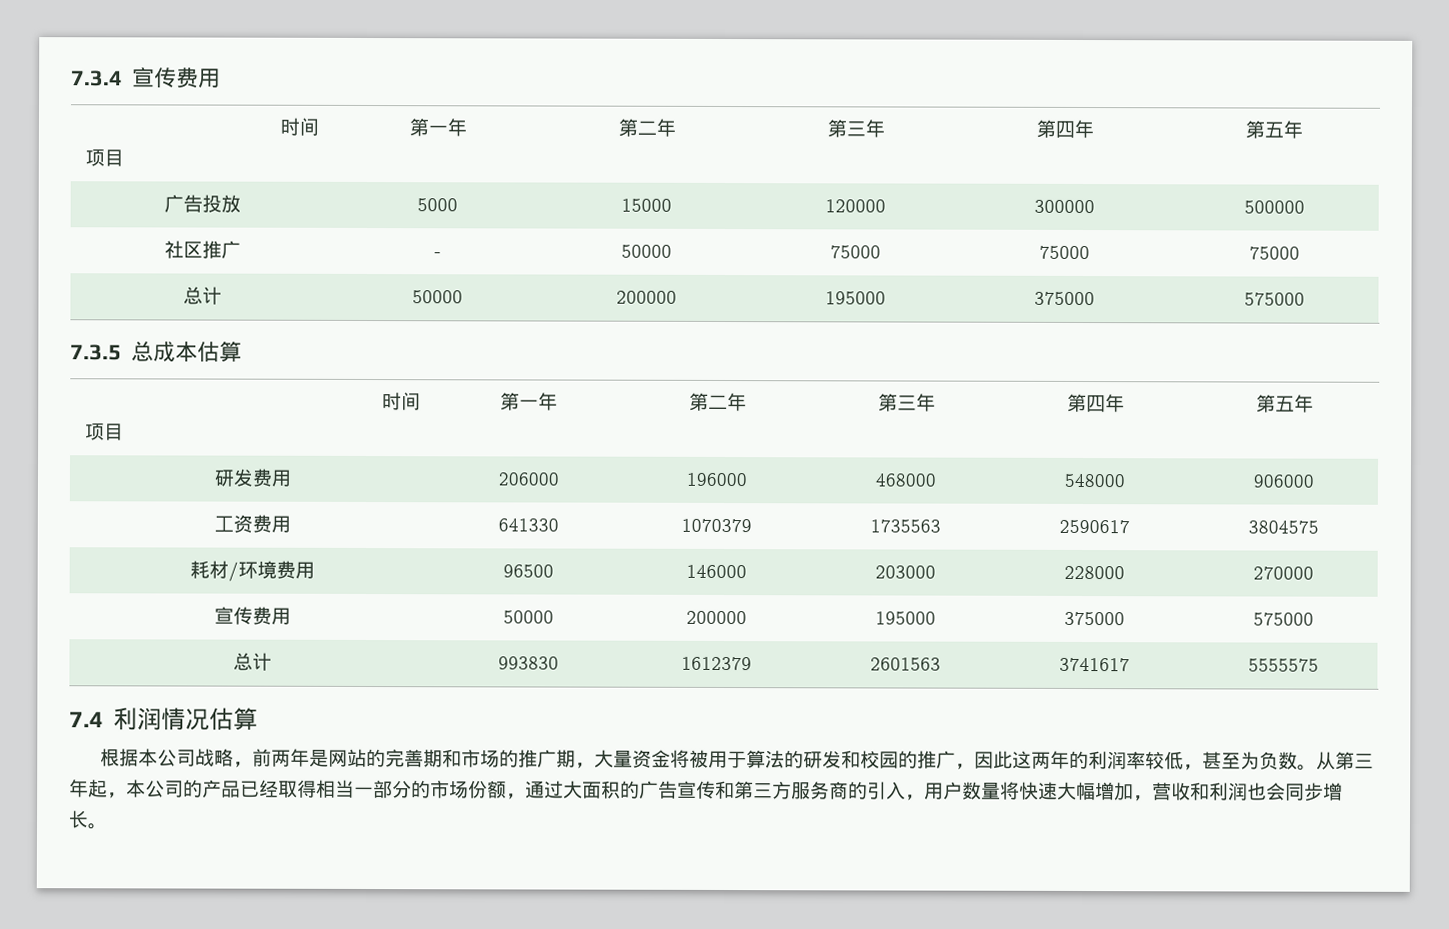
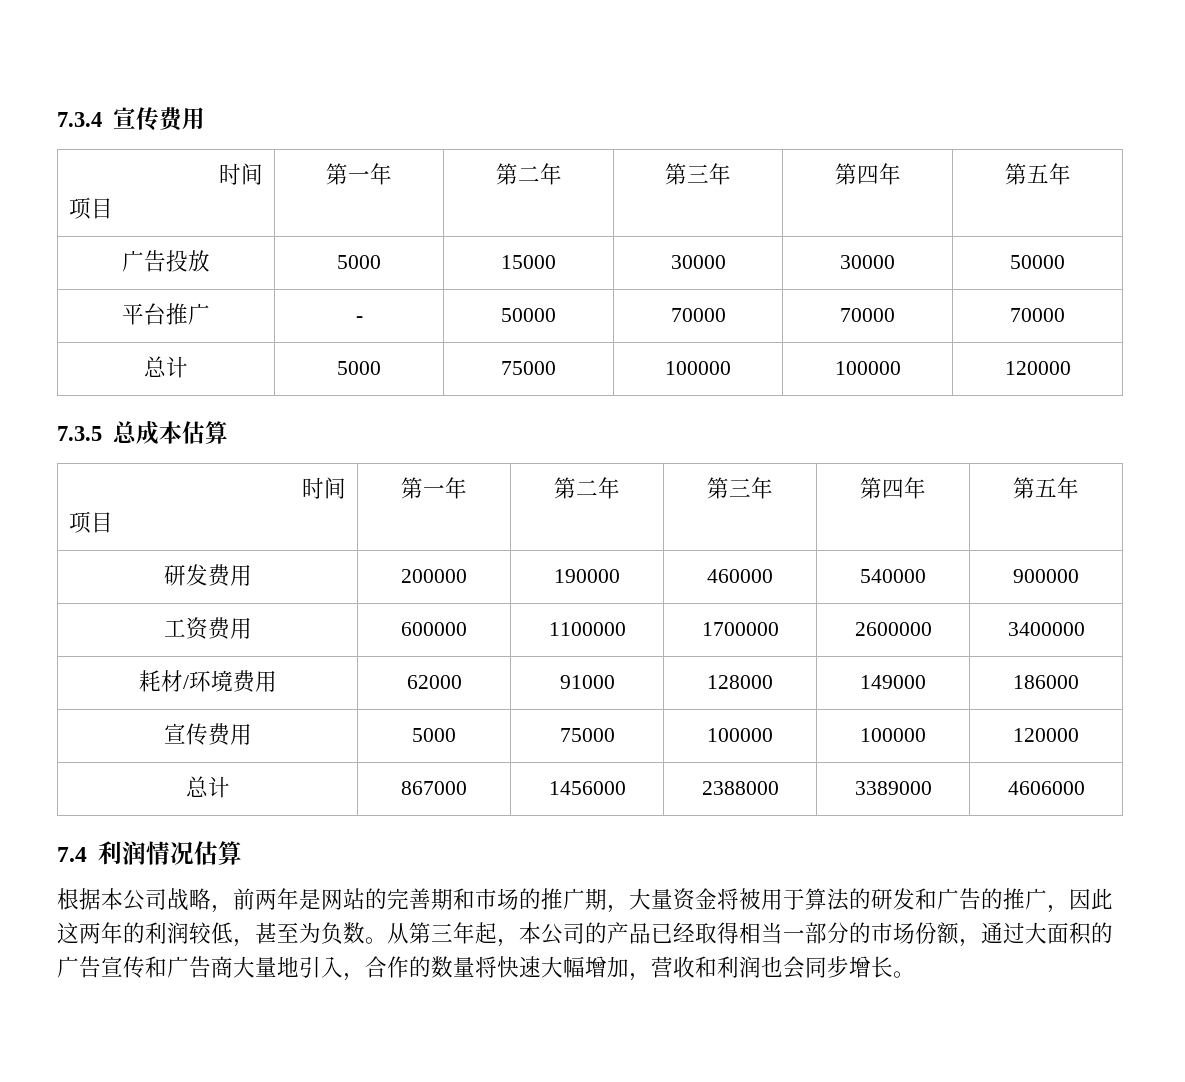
- 广告投放 | 5000 | 15000 | 120000 | 300000 | 500000
- 社区推广 | - | 50000 | 75000 | 75000 | 75000
- 总计 | 50000 | 200000 | 195000 | 375000 | 575000
+ 广告投放 | 5000 | 15000 | 30000 | 30000 | 50000
+ 平台推广 | - | 50000 | 70000 | 70000 | 70000
+ 总计 | 5000 | 75000 | 100000 | 100000 | 120000
- 研发费用 | 206000 | 196000 | 468000 | 548000 | 906000
- 工资费用 | 641330 | 1070379 | 1735563 | 2590617 | 3804575
- 耗材/环境费用 | 96500 | 146000 | 203000 | 228000 | 270000
- 宣传费用 | 50000 | 200000 | 195000 | 375000 | 575000
- 总计 | 993830 | 1612379 | 2601563 | 3741617 | 5555575
+ 研发费用 | 200000 | 190000 | 460000 | 540000 | 900000
+ 工资费用 | 600000 | 1100000 | 1700000 | 2600000 | 3400000
+ 耗材/环境费用 | 62000 | 91000 | 128000 | 149000 | 186000
+ 宣传费用 | 5000 | 75000 | 100000 | 100000 | 120000
+ 总计 | 867000 | 1456000 | 2388000 | 3389000 | 4606000
- 根据本公司战略，前两年是网站的完善期和市场的推广期，大量资金将被用于算法的研发和校园的推广，因此这两年的利润率较低，甚至为负数。
+ 根据本公司战略，前两年是网站的完善期和市场的推广期，大量资金将被用于算法的研发和广告的推广，因此这两年的利润较低，甚至为负数。
- 从第三年起，本公司的产品已经取得相当一部分的市场份额，通过大面积的广告宣传和第三方服务商的引入，用户数量将快速大幅增加，营收和利润也会同步增长。
+ 从第三年起，本公司的产品已经取得相当一部分的市场份额，通过大面积的广告宣传和广告商大量地引入，合作的数量将快速大幅增加，营收和利润也会同步增长。

